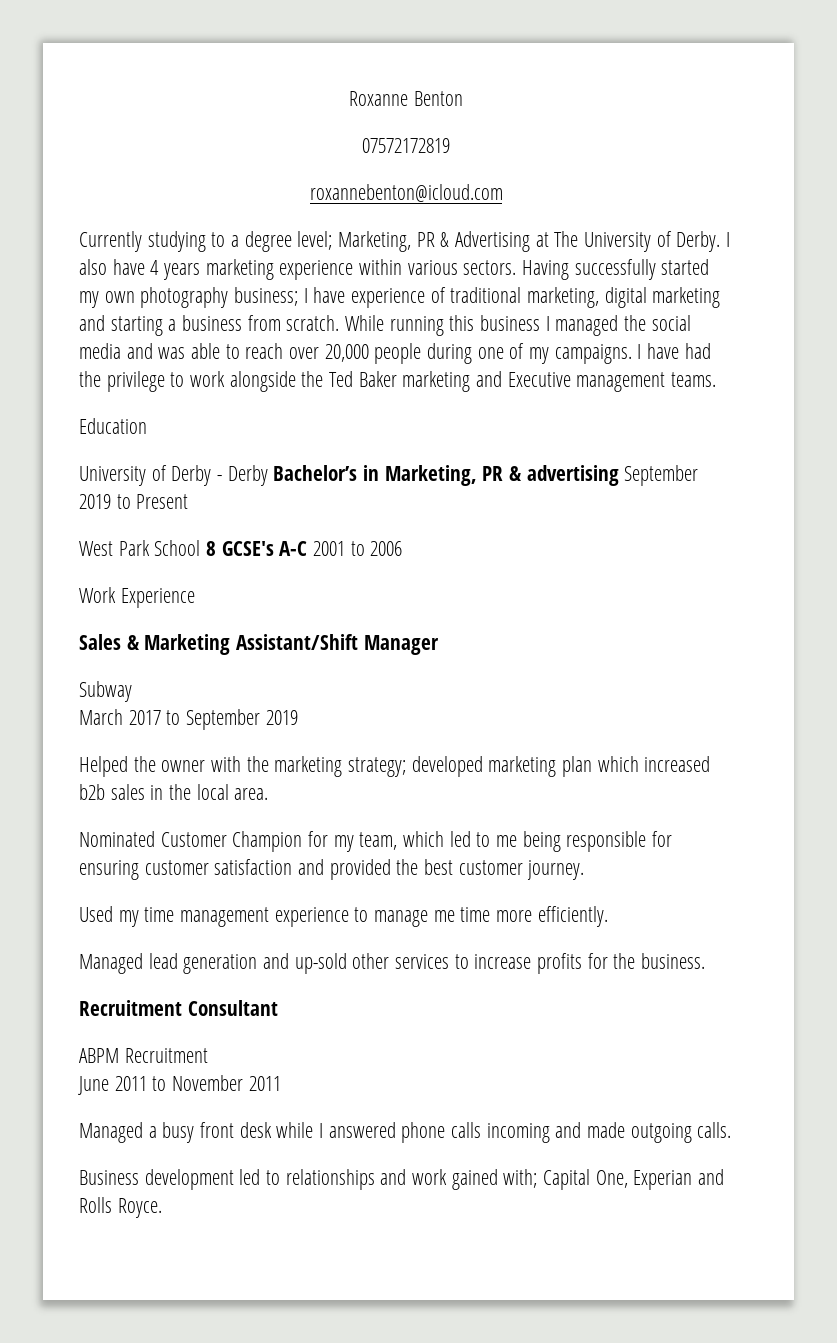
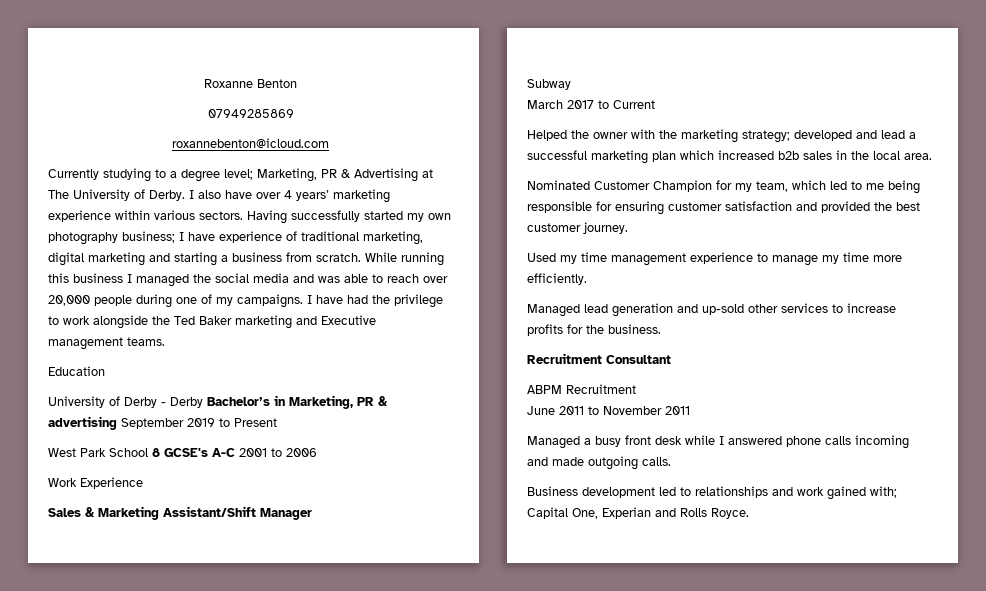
- 07572172819
+ 07949285869
- I also have 4 years marketing experience within various sectors.
+ I also have over 4 years’ marketing experience within various sectors.
- March 2017 to September 2019
+ March 2017 to Current
- Helped the owner with the marketing strategy; developed marketing plan which increased b2b sales in the local area.
+ Helped the owner with the marketing strategy; developed and lead a successful marketing plan which increased b2b sales in the local area.
- Used my time management experience to manage me time more efficiently.
+ Used my time management experience to manage my time more efficiently.

